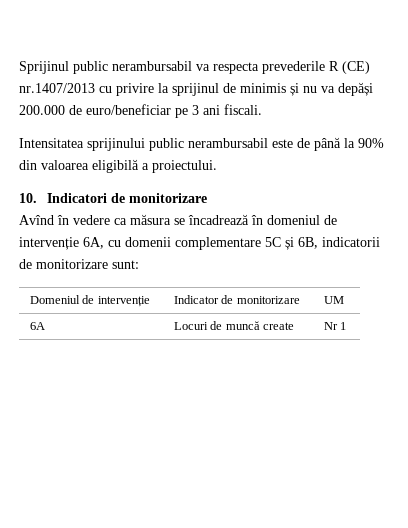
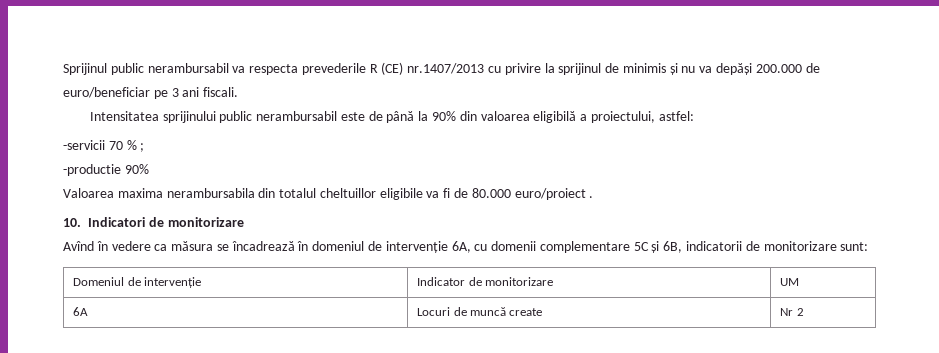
- Intensitatea sprijinului public nerambursabil este de până la 90% din valoarea eligibilă a proiectului.
+ Intensitatea sprijinului public nerambursabil este de până la 90% din valoarea eligibilă a proiectului, astfel:
+ -servicii 70 % ;
+ -productie 90%
+ Valoarea maxima nerambursabila din totalul cheltuillor eligibile va fi de 80.000 euro/proiect .
- 6A | Locuri de muncă create | Nr 1
+ 6A | Locuri de muncă create | Nr 2

